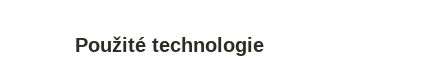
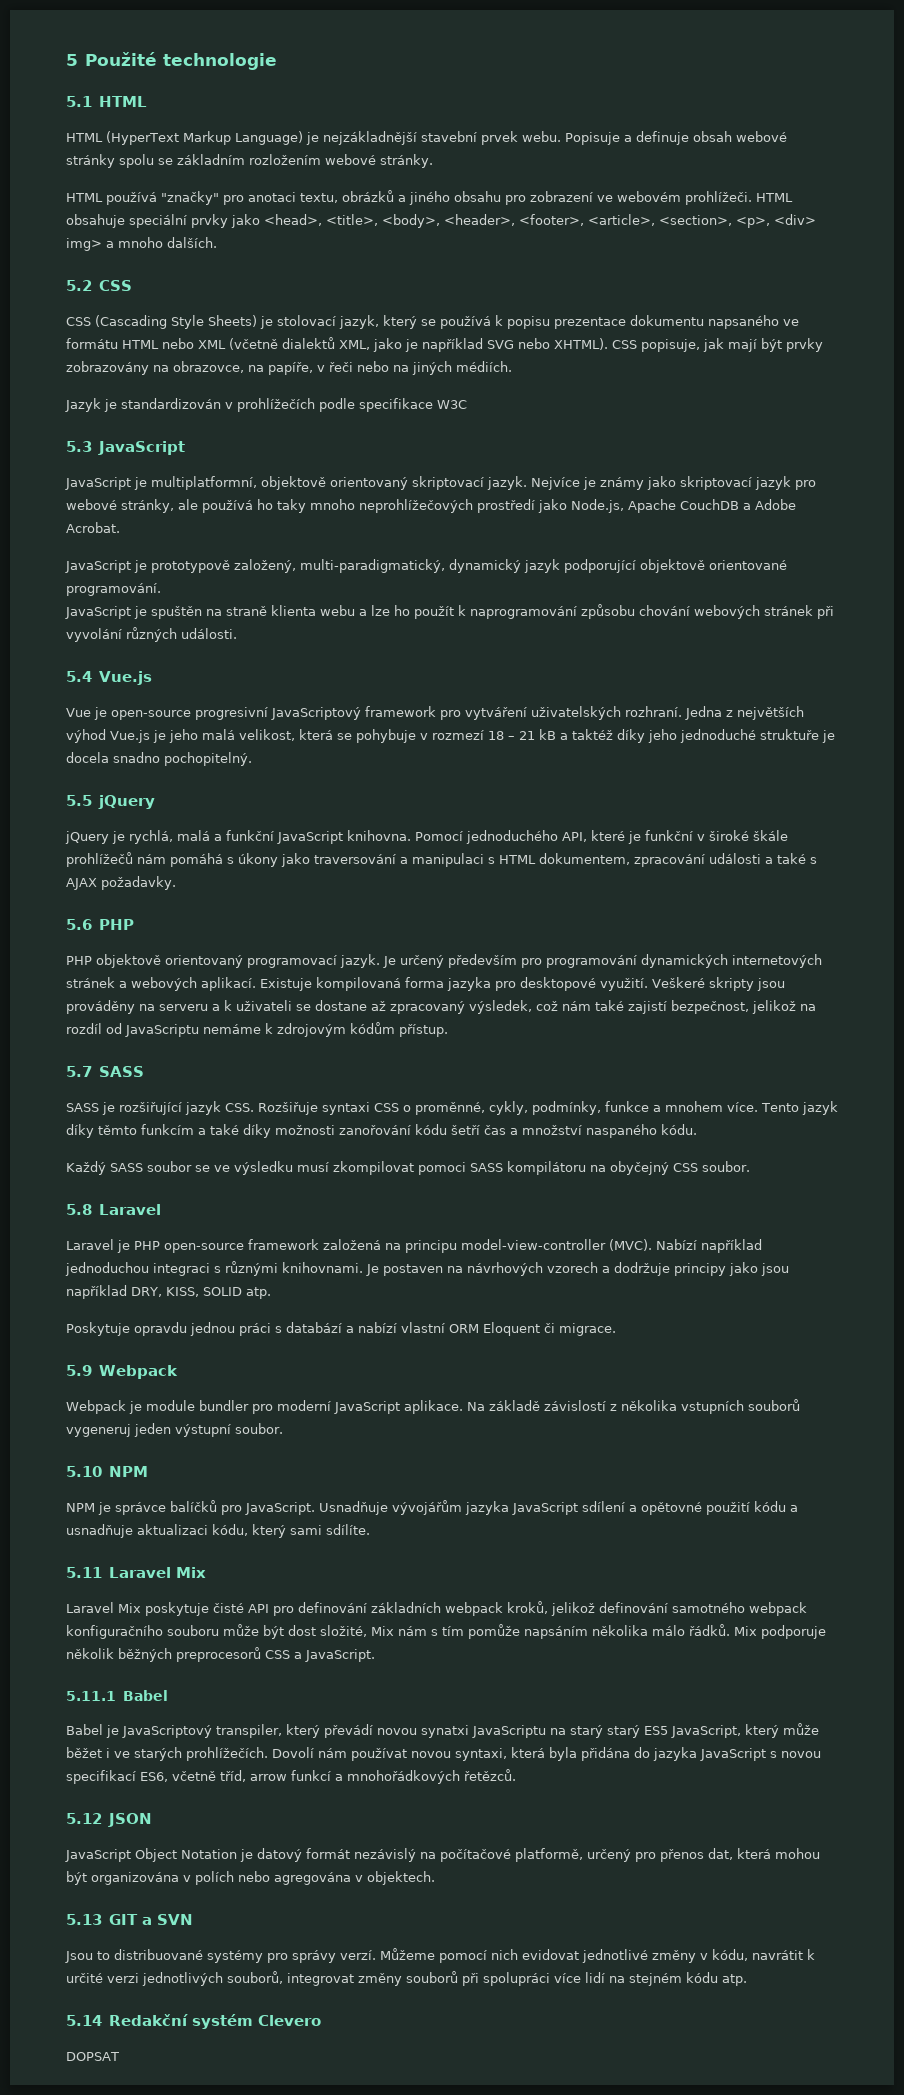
- Použité technologie
+ 5 Použité technologie
+ 5.1 HTML
+ HTML (HyperText Markup Language) je nejzákladnější stavební prvek webu. Popisuje a definuje obsah webové stránky spolu se základním rozložením webové stránky.
+ HTML používá "značky" pro anotaci textu, obrázků a jiného obsahu pro zobrazení ve webovém prohlížeči. HTML obsahuje speciální prvky jako <head>, <title>, <body>, <header>, <footer>, <article>, <section>, <p>, <div> img> a mnoho dalších.
+ 5.2 CSS
+ CSS (Cascading Style Sheets) je stolovací jazyk, který se používá k popisu prezentace dokumentu napsaného ve formátu HTML nebo XML (včetně dialektů XML, jako je například SVG nebo XHTML). CSS popisuje, jak mají být prvky zobrazovány na obrazovce, na papíře, v řeči nebo na jiných médiích.
+ Jazyk je standardizován v prohlížečích podle specifikace W3C
+ 5.3 JavaScript
+ JavaScript je multiplatformní, objektově orientovaný skriptovací jazyk. Nejvíce je známy jako skriptovací jazyk pro webové stránky, ale používá ho taky mnoho neprohlížečových prostředí jako Node.js, Apache CouchDB a Adobe Acrobat.
+ JavaScript je prototypově založený, multi-paradigmatický, dynamický jazyk podporující objektově orientované programování.
+ JavaScript je spuštěn na straně klienta webu a lze ho použít k naprogramování způsobu chování webových stránek při vyvolání různých události.
+ 5.4 Vue.js
+ Vue je open-source progresivní JavaScriptový framework pro vytváření uživatelských rozhraní. Jedna z největších výhod Vue.js je jeho malá velikost, která se pohybuje v rozmezí 18 – 21 kB a taktéž díky jeho jednoduché struktuře je docela snadno pochopitelný.
+ 5.5 jQuery
+ jQuery je rychlá, malá a funkční JavaScript knihovna. Pomocí jednoduchého API, které je funkční v široké škále prohlížečů nám pomáhá s úkony jako traversování a manipulaci s HTML dokumentem, zpracování události a také s AJAX požadavky.
+ 5.6 PHP
+ PHP objektově orientovaný programovací jazyk. Je určený především pro programování dynamických internetových stránek a webových aplikací. Existuje kompilovaná forma jazyka pro desktopové využití. Veškeré skripty jsou prováděny na serveru a k uživateli se dostane až zpracovaný výsledek, což nám také zajistí bezpečnost, jelikož na rozdíl od JavaScriptu nemáme k zdrojovým kódům přístup.
+ 5.7 SASS
+ SASS je rozšiřující jazyk CSS. Rozšiřuje syntaxi CSS o proměnné, cykly, podmínky, funkce a mnohem více. Tento jazyk díky těmto funkcím a také díky možnosti zanořování kódu šetří čas a množství naspaného kódu.
+ Každý SASS soubor se ve výsledku musí zkompilovat pomoci SASS kompilátoru na obyčejný CSS soubor.
+ 5.8 Laravel
+ Laravel je PHP open-source framework založená na principu model-view-controller (MVC). Nabízí například jednoduchou integraci s různými knihovnami. Je postaven na návrhových vzorech a dodržuje principy jako jsou například DRY, KISS, SOLID atp.
+ Poskytuje opravdu jednou práci s databází a nabízí vlastní ORM Eloquent či migrace.
+ 5.9 Webpack
+ Webpack je module bundler pro moderní JavaScript aplikace. Na základě závislostí z několika vstupních souborů vygeneruj jeden výstupní soubor.
+ 5.10 NPM
+ NPM je správce balíčků pro JavaScript. Usnadňuje vývojářům jazyka JavaScript sdílení a opětovné použití kódu a usnadňuje aktualizaci kódu, který sami sdílíte.
+ 5.11 Laravel Mix
+ Laravel Mix poskytuje čisté API pro definování základních webpack kroků, jelikož definování samotného webpack konfiguračního souboru může být dost složité, Mix nám s tím pomůže napsáním několika málo řádků. Mix podporuje několik běžných preprocesorů CSS a JavaScript.
+ 5.11.1 Babel
+ Babel je JavaScriptový transpiler, který převádí novou synatxi JavaScriptu na starý starý ES5 JavaScript, který může běžet i ve starých prohlížečích. Dovolí nám používat novou syntaxi, která byla přidána do jazyka JavaScript s novou specifikací ES6, včetně tříd, arrow funkcí a mnohořádkových řetězců.
+ 5.12 JSON
+ JavaScript Object Notation je datový formát nezávislý na počítačové platformě, určený pro přenos dat, která mohou být organizována v polích nebo agregována v objektech.
+ 5.13 GIT a SVN
+ Jsou to distribuované systémy pro správy verzí. Můžeme pomocí nich evidovat jednotlivé změny v kódu, navrátit k určité verzi jednotlivých souborů, integrovat změny souborů při spolupráci více lidí na stejném kódu atp.
+ 5.14 Redakční systém Clevero
+ DOPSAT

